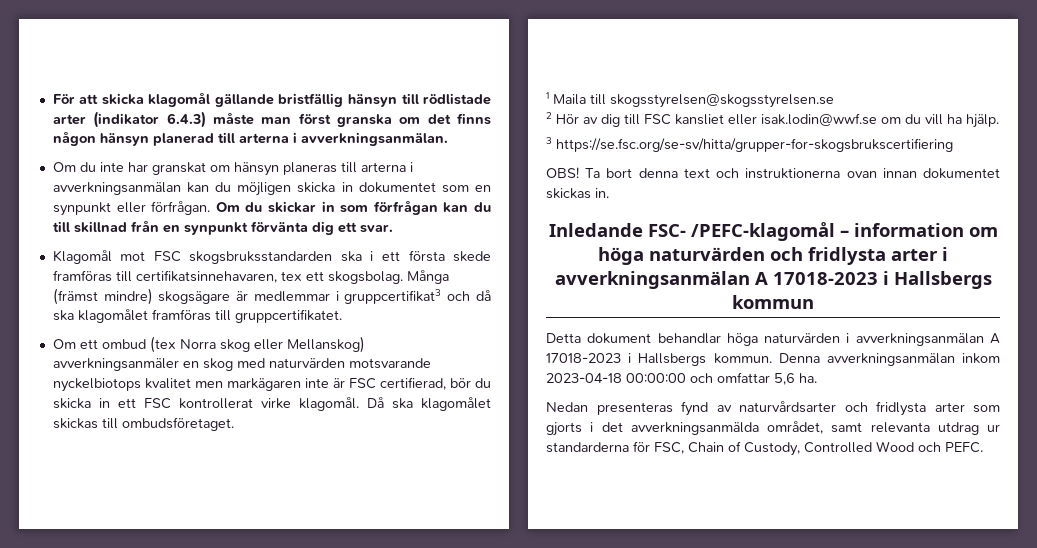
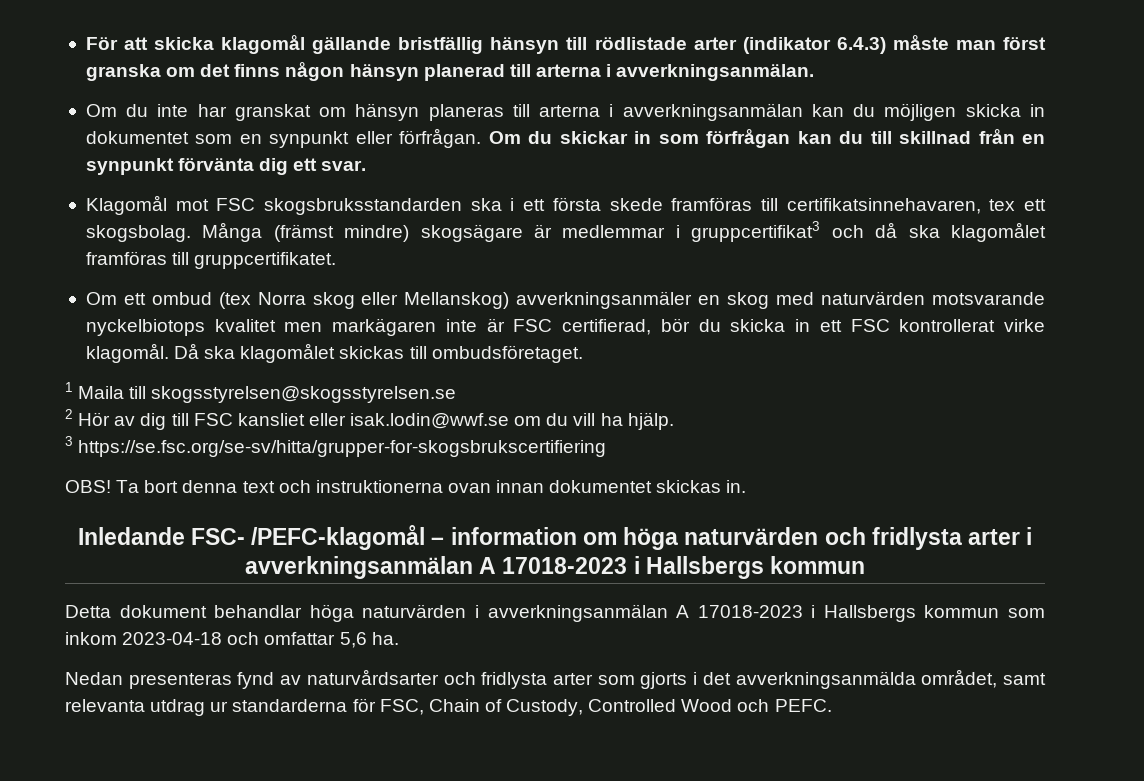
- Detta dokument behandlar höga naturvärden i avverkningsanmälan A 17018-2023 i Hallsbergs kommun. Denna avverkningsanmälan inkom 2023-04-18 00:00:00 och omfattar 5,6 ha.
+ Detta dokument behandlar höga naturvärden i avverkningsanmälan A 17018-2023 i Hallsbergs kommun som inkom 2023-04-18 och omfattar 5,6 ha.

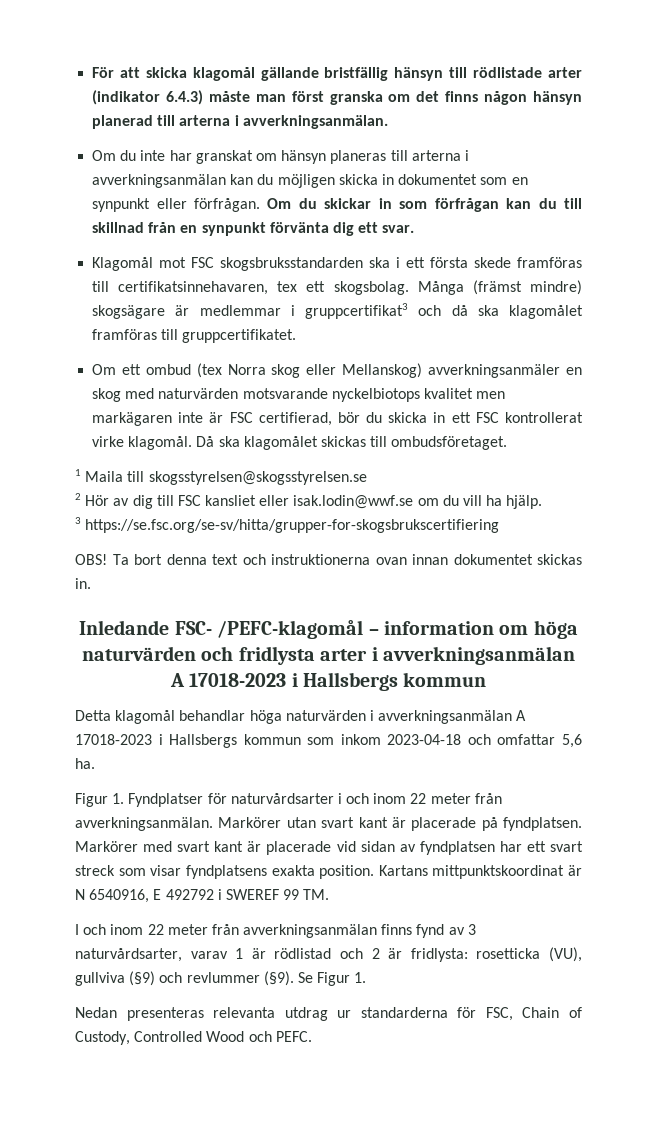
- Detta dokument behandlar höga naturvärden i avverkningsanmälan A 17018-2023 i Hallsbergs kommun som inkom 2023-04-18 och omfattar 5,6 ha.
+ Detta klagomål behandlar höga naturvärden i avverkningsanmälan A 17018-2023 i Hallsbergs kommun som inkom 2023-04-18 och omfattar 5,6 ha.
- Nedan presenteras fynd av naturvårdsarter och fridlysta arter som gjorts i det avverkningsanmälda området, samt relevanta utdrag ur standarderna för FSC, Chain of Custody, Controlled Wood och PEFC.
+ Figur 1. Fyndplatser för naturvårdsarter i och inom 22 meter från avverkningsanmälan. Markörer utan svart kant är placerade på fyndplatsen. Markörer med svart kant är placerade vid sidan av fyndplatsen har ett svart streck som visar fyndplatsens exakta position. Kartans mittpunktskoordinat är N 6540916, E 492792 i SWEREF 99 TM.
+ I och inom 22 meter från avverkningsanmälan finns fynd av 3 naturvårdsarter, varav 1 är rödlistad och 2 är fridlysta: rosetticka (VU), gullviva (§9) och revlummer (§9). Se Figur 1.
+ Nedan presenteras relevanta utdrag ur standarderna för FSC, Chain of Custody, Controlled Wood och PEFC.

